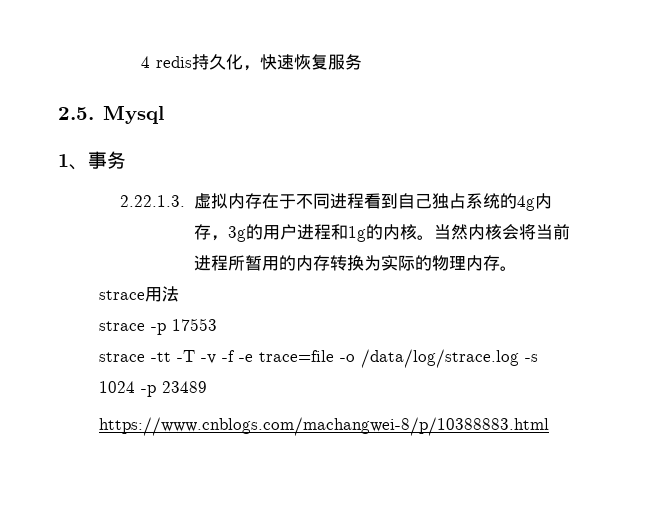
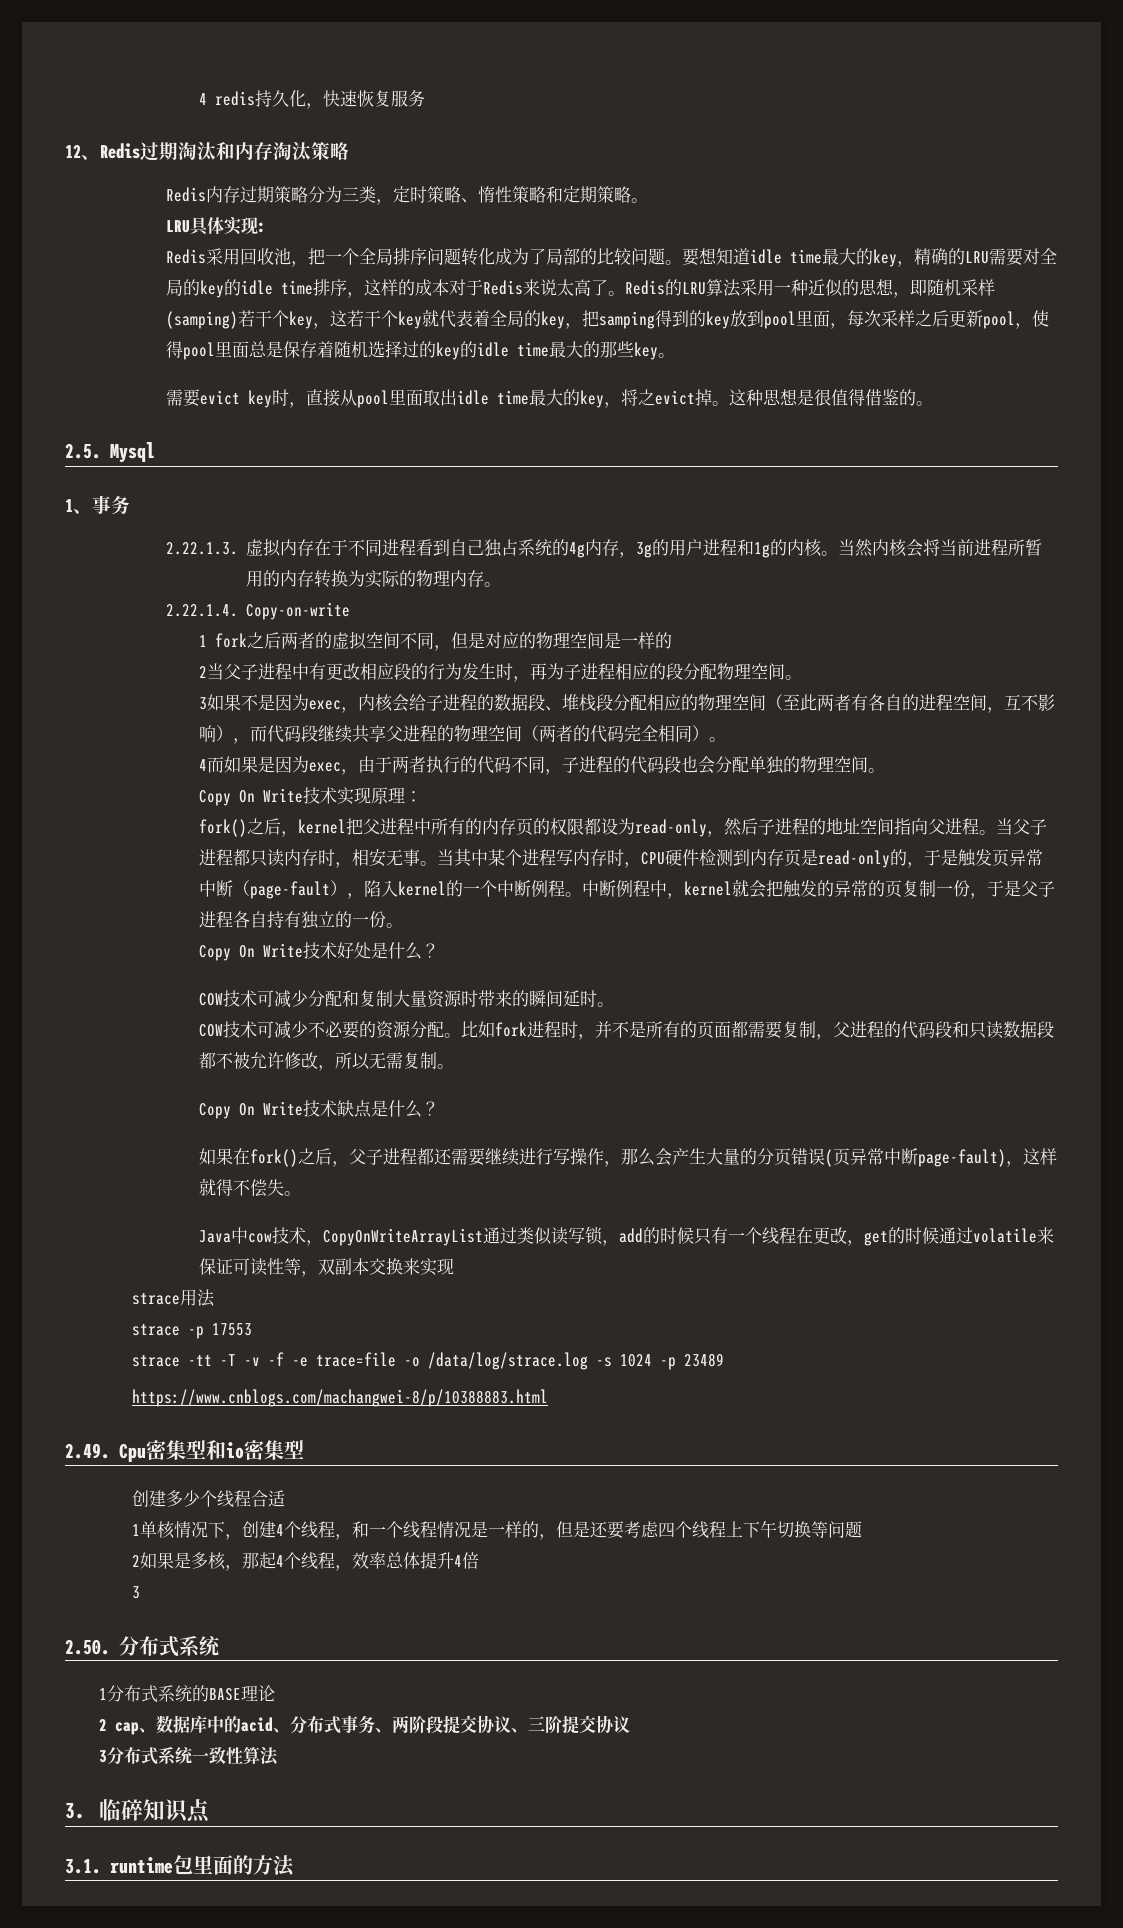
+ 12、Redis过期淘汰和内存淘汰策略
+ Redis内存过期策略分为三类，定时策略、惰性策略和定期策略。
+ LRU具体实现:
+ Redis采用回收池，把一个全局排序问题转化成为了局部的比较问题。要想知道idle time最大的key，精确的LRU需要对全局的key的idle time排序，这样的成本对于Redis来说太高了。Redis的LRU算法采用一种近似的思想，即随机采样(samping)若干个key，这若干个key就代表着全局的key，把samping得到的key放到pool里面，每次采样之后更新pool，使得pool里面总是保存着随机选择过的key的idle time最大的那些key。
+ 需要evict key时，直接从pool里面取出idle time最大的key，将之evict掉。这种思想是很值得借鉴的。
+ 2.22.1.4. Copy-on-write
+ 1 fork之后两者的虚拟空间不同，但是对应的物理空间是一样的
+ 2当父子进程中有更改相应段的行为发生时，再为子进程相应的段分配物理空间。
+ 3如果不是因为exec，内核会给子进程的数据段、堆栈段分配相应的物理空间（至此两者有各自的进程空间，互不影响），而代码段继续共享父进程的物理空间（两者的代码完全相同）。
+ 4而如果是因为exec，由于两者执行的代码不同，子进程的代码段也会分配单独的物理空间。
+ Copy On Write技术实现原理：
+ fork()之后，kernel把父进程中所有的内存页的权限都设为read-only，然后子进程的地址空间指向父进程。当父子进程都只读内存时，相安无事。当其中某个进程写内存时，CPU硬件检测到内存页是read-only的，于是触发页异常中断（page-fault），陷入kernel的一个中断例程。中断例程中，kernel就会把触发的异常的页复制一份，于是父子进程各自持有独立的一份。
+ Copy On Write技术好处是什么？
+ COW技术可减少分配和复制大量资源时带来的瞬间延时。
+ COW技术可减少不必要的资源分配。比如fork进程时，并不是所有的页面都需要复制，父进程的代码段和只读数据段都不被允许修改，所以无需复制。
+ Copy On Write技术缺点是什么？
+ 如果在fork()之后，父子进程都还需要继续进行写操作，那么会产生大量的分页错误(页异常中断page-fault)，这样就得不偿失。
+ Java中cow技术，CopyOnWriteArrayList通过类似读写锁，add的时候只有一个线程在更改，get的时候通过volatile来保证可读性等，双副本交换来实现
+ 2.49. Cpu密集型和io密集型
+ 创建多少个线程合适
+ 1单核情况下，创建4个线程，和一个线程情况是一样的，但是还要考虑四个线程上下午切换等问题
+ 2如果是多核，那起4个线程，效率总体提升4倍
+ 3
+ 2.50.分布式系统
+ 1分布式系统的BASE理论
+ 2 cap、数据库中的acid、分布式事务、两阶段提交协议、三阶提交协议
+ 3分布式系统一致性算法
+ 3.临碎知识点
+ 3.1. runtime包里面的方法

